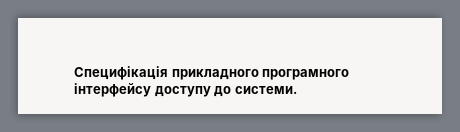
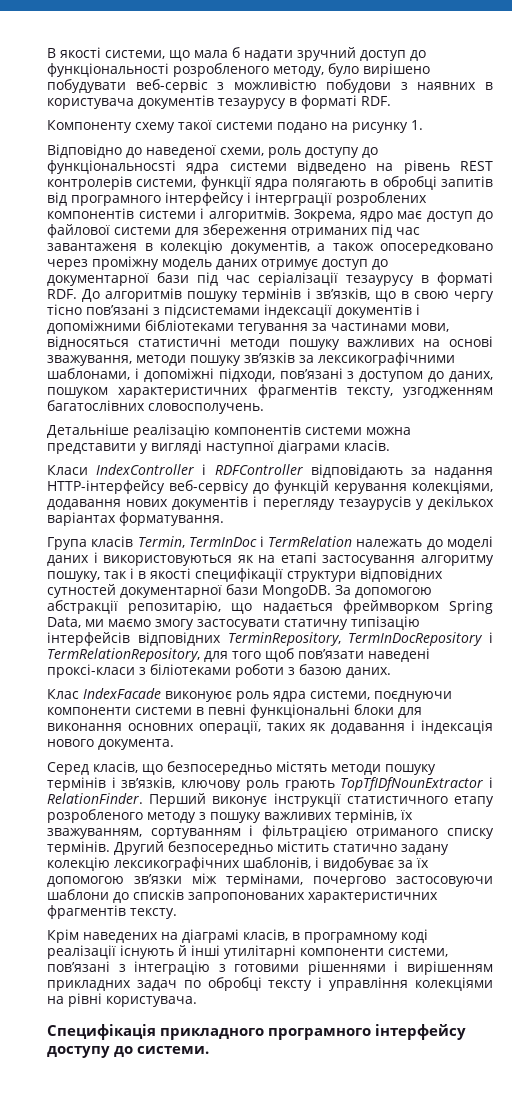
+ В якості системи, що мала б надати зручний доступ до функціональності розробленого методу, було вирішено побудувати веб-сервіс з можливістю побудови з наявних в користувача документів тезаурусу в форматі RDF.
+ Компоненту схему такої системи подано на рисунку 1.
+ Відповідно до наведеної схеми, роль доступу до функціональносsті ядра системи відведено на рівень REST контролерів системи, функції ядра полягають в обробці запитів від програмного інтерфейсу і інтерграції розроблених компонентів системи і алгоритмів. Зокрема, ядро має доступ до файлової системи для збереження отриманих під час завантаженя в колекцію документів, а також опосередковано через проміжну модель даних отримує доступ до документарної бази під час серіалізації тезаурусу в форматі RDF. До алгоритмів пошуку термінів і зв’язків, що в свою чергу тісно пов’язані з підсистемами індексації документів і допоміжними бібліотеками тегування за частинами мови, відносяться статистичні методи пошуку важливих на основі зважування, методи пошуку зв’язків за лексикографічними шаблонами, і допоміжні підходи, пов’язані з доступом до даних, пошуком характеристичних фрагментів тексту, узгодженням багатослівних словосполучень.
+ Детальніше реалізацію компонентів системи можна представити у вигляді наступної діаграми класів.
+ Класи IndexController і RDFController відповідають за надання HTTP-інтерфейсу веб-сервісу до функцій керування колекціями, додавання нових документів і перегляду тезаурусів у декількох варіантах форматування.
+ Група класів Termin, TermInDoc і TermRelation належать до моделі даних і використовуються як на етапі застосування алгоритму пошуку, так і в якості специфікації структури відповідних сутностей документарної бази MongoDB. За допомогою абстракції репозитарію, що надається фреймворком Spring Data, ми маємо змогу застосувати статичну типізацію інтерфейсів відповідних TerminRepository, TermInDocRepository і TermRelationRepository, для того щоб пов’язати наведені проксі-класи з біліотеками роботи з базою даних.
+ Клас IndexFacade виконуює роль ядра системи, поєднуючи компоненти системи в певні функціональні блоки для виконання основних операції, таких як додавання і індексація нового документа.
+ Серед класів, що безпосередньо містять методи пошуку термінів і зв’язків, ключову роль грають TopTfIDfNounExtractor і RelationFinder. Перший виконує інструкції статистичного етапу розробленого методу з пошуку важливих термінів, їх зважуванням, сортуванням і фільтрацією отриманого списку термінів. Другий безпосередньо містить статично задану колекцію лексикографічних шаблонів, і видобуває за їх допомогою зв’язки між термінами, почергово застосовуючи шаблони до списків запропонованих характеристичних фрагментів тексту.
+ Крім наведених на діаграмі класів, в програмному коді реалізації існують й інші утилітарні компоненти системи, пов’язані з інтеграцію з готовими рішеннями і вирішенням прикладних задач по обробці тексту і управління колекціями на рівні користувача.

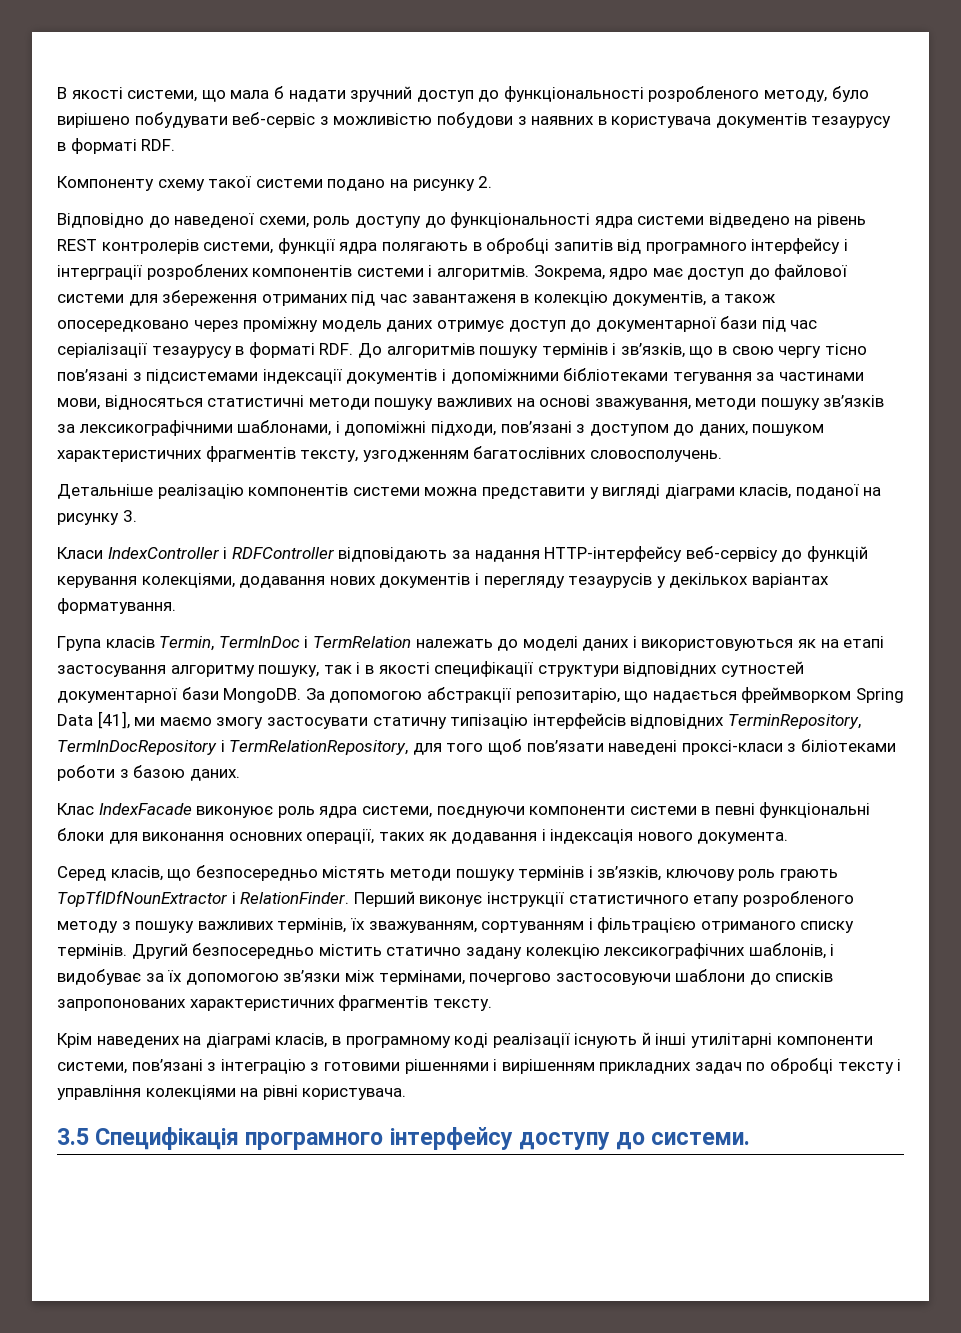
- Компоненту схему такої системи подано на рисунку 1.
+ Компоненту схему такої системи подано на рисунку 2.
- Відповідно до наведеної схеми, роль доступу до функціональносsті ядра системи відведено на рівень REST контролерів системи, функції ядра полягають в обробці запитів від програмного інтерфейсу і інтерграції розроблених компонентів системи і алгоритмів.
+ Відповідно до наведеної схеми, роль доступу до функціональності ядра системи відведено на рівень REST контролерів системи, функції ядра полягають в обробці запитів від програмного інтерфейсу і інтерграції розроблених компонентів системи і алгоритмів.
- Детальніше реалізацію компонентів системи можна представити у вигляді наступної діаграми класів.
+ Детальніше реалізацію компонентів системи можна представити у вигляді діаграми класів, поданої на рисунку 3.
- За допомогою абстракції репозитарію, що надається фреймворком Spring Data, ми маємо змогу застосувати статичну типізацію інтерфейсів відповідних TerminRepository, TermInDocRepository і TermRelationRepository, для того щоб пов’язати наведені проксі-класи з біліотеками роботи з базою даних.
+ За допомогою абстракції репозитарію, що надається фреймворком Spring Data [41], ми маємо змогу застосувати статичну типізацію інтерфейсів відповідних TerminRepository, TermInDocRepository і TermRelationRepository, для того щоб пов’язати наведені проксі-класи з біліотеками роботи з базою даних.
- Специфікація прикладного програмного інтерфейсу доступу до системи.
+ 3.5 Специфікація програмного інтерфейсу доступу до системи.

